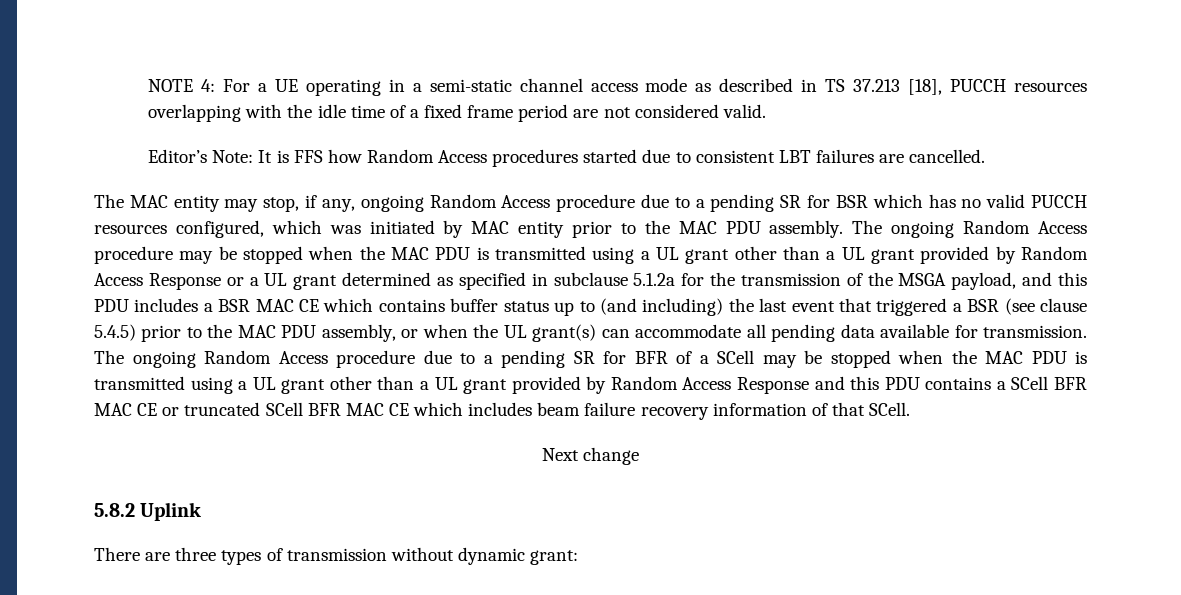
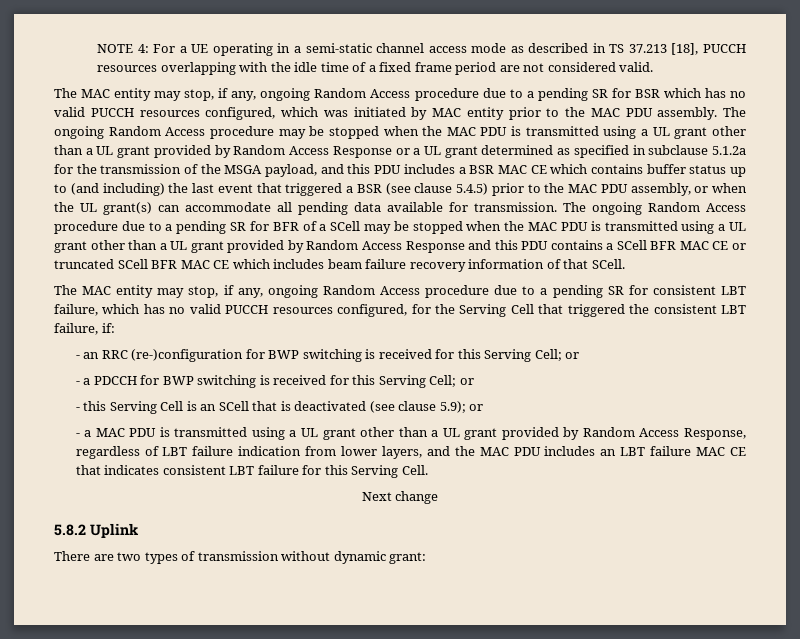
- Editor’s Note: It is FFS how Random Access procedures started due to consistent LBT failures are cancelled.
+ The MAC entity may stop, if any, ongoing Random Access procedure due to a pending SR for consistent LBT failure, which has no valid PUCCH resources configured, for the Serving Cell that triggered the consistent LBT failure, if:
+ - an RRC (re-)configuration for BWP switching is received for this Serving Cell; or
+ - a PDCCH for BWP switching is received for this Serving Cell; or
+ - this Serving Cell is an SCell that is deactivated (see clause 5.9); or
+ - a MAC PDU is transmitted using a UL grant other than a UL grant provided by Random Access Response, regardless of LBT failure indication from lower layers, and the MAC PDU includes an LBT failure MAC CE that indicates consistent LBT failure for this Serving Cell.
- There are three types of transmission without dynamic grant:
+ There are two types of transmission without dynamic grant:

